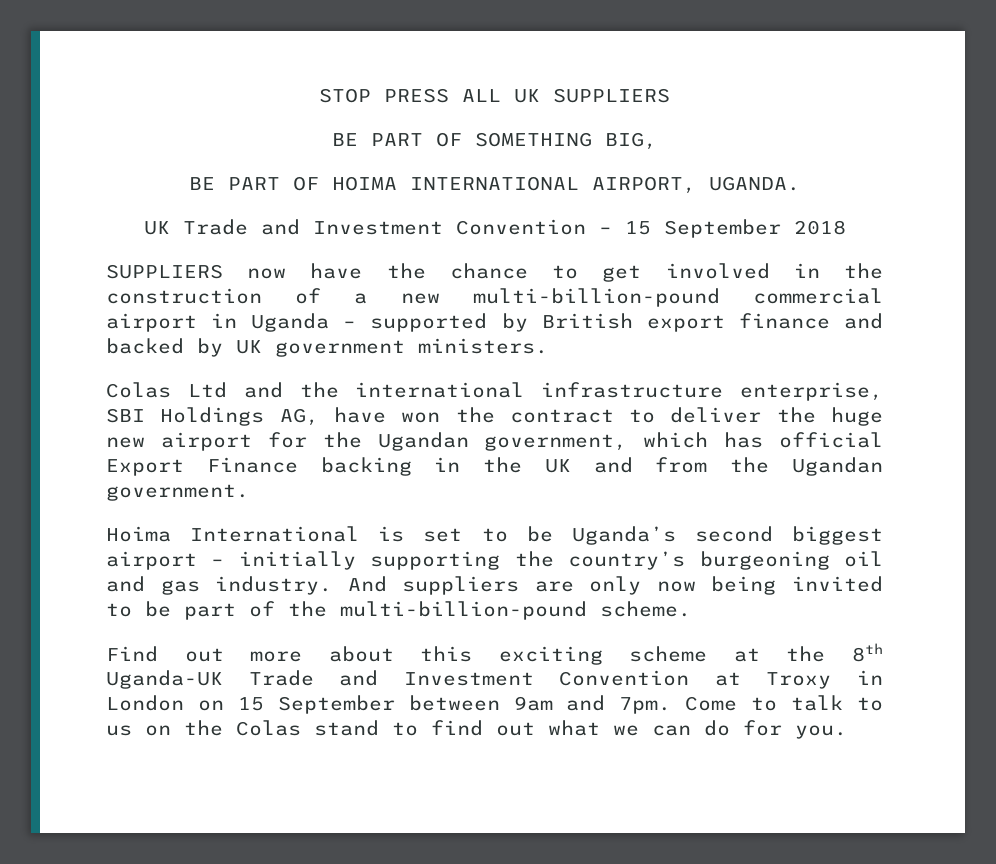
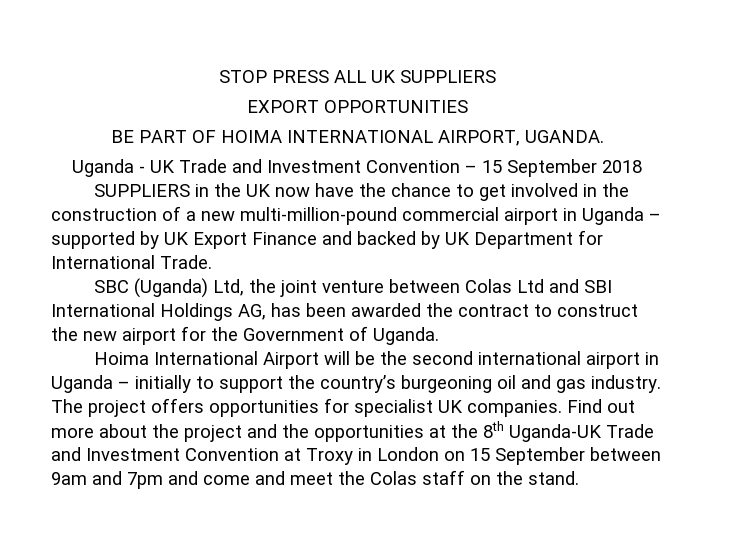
- BE PART OF SOMETHING BIG,
+ EXPORT OPPORTUNITIES
- UK Trade and Investment Convention – 15 September 2018
+ Uganda - UK Trade and Investment Convention – 15 September 2018
- SUPPLIERS now have the chance to get involved in the construction of a new multi-billion-pound commercial airport in Uganda – supported by British export finance and backed by UK government ministers.
- Colas Ltd and the international infrastructure enterprise, SBI Holdings AG, have won the contract to deliver the huge new airport for the Ugandan government, which has official Export Finance backing in the UK and from the Ugandan government.
- Hoima International is set to be Uganda’s second biggest airport – initially supporting the country’s burgeoning oil and gas industry.
+ SUPPLIERS in the UK now have the chance to get involved in the construction of a new multi-million-pound commercial airport in Uganda – supported by UK Export Finance and backed by UK Department for International Trade.
+ SBC (Uganda) Ltd, the joint venture between Colas Ltd and SBI International Holdings AG, has been awarded the contract to construct the new airport for the Government of Uganda.
+ Hoima International Airport will be the second international airport in Uganda – initially to support the country’s burgeoning oil and gas industry.
- And suppliers are only now being invited to be part of the multi-billion-pound scheme.
- Find out more about this exciting scheme at the 8th Uganda-UK Trade and Investment Convention at Troxy in London on 15 September between 9am and 7pm. Come to talk to us on the Colas stand to find out what we can do for you.
+ The project offers opportunities for specialist UK companies. Find out more about the project and the opportunities at the 8th Uganda-UK Trade and Investment Convention at Troxy in London on 15 September between 9am and 7pm and come and meet the Colas staff on the stand.

